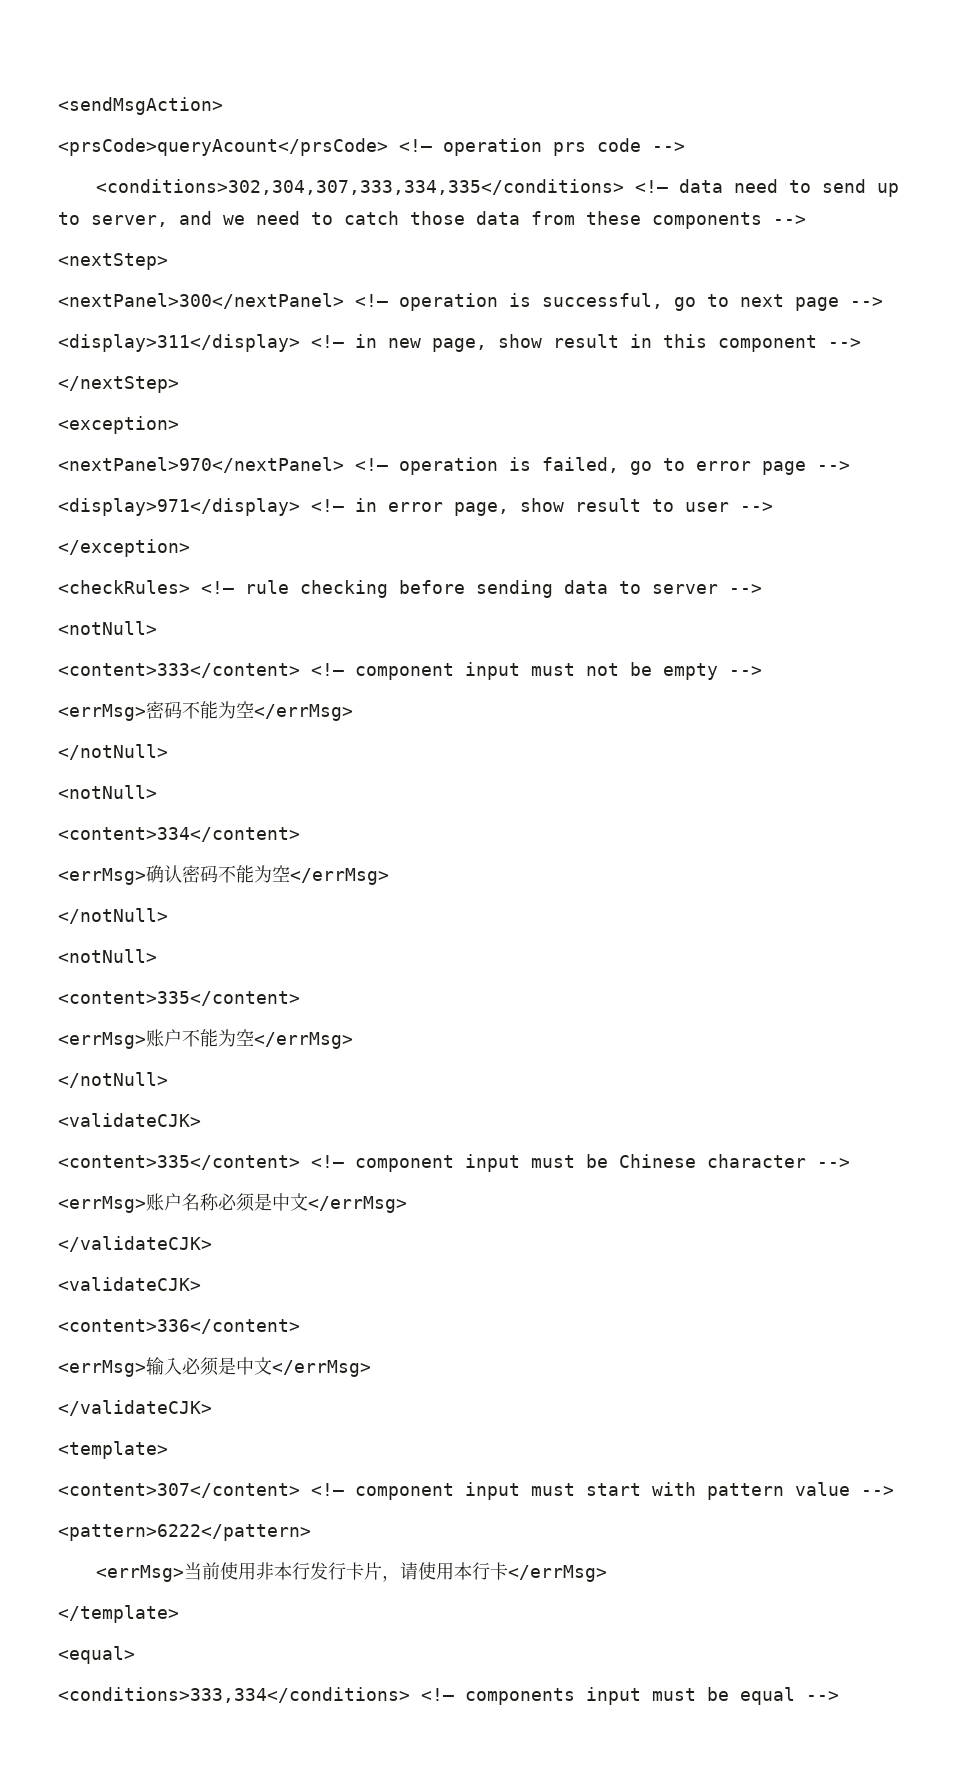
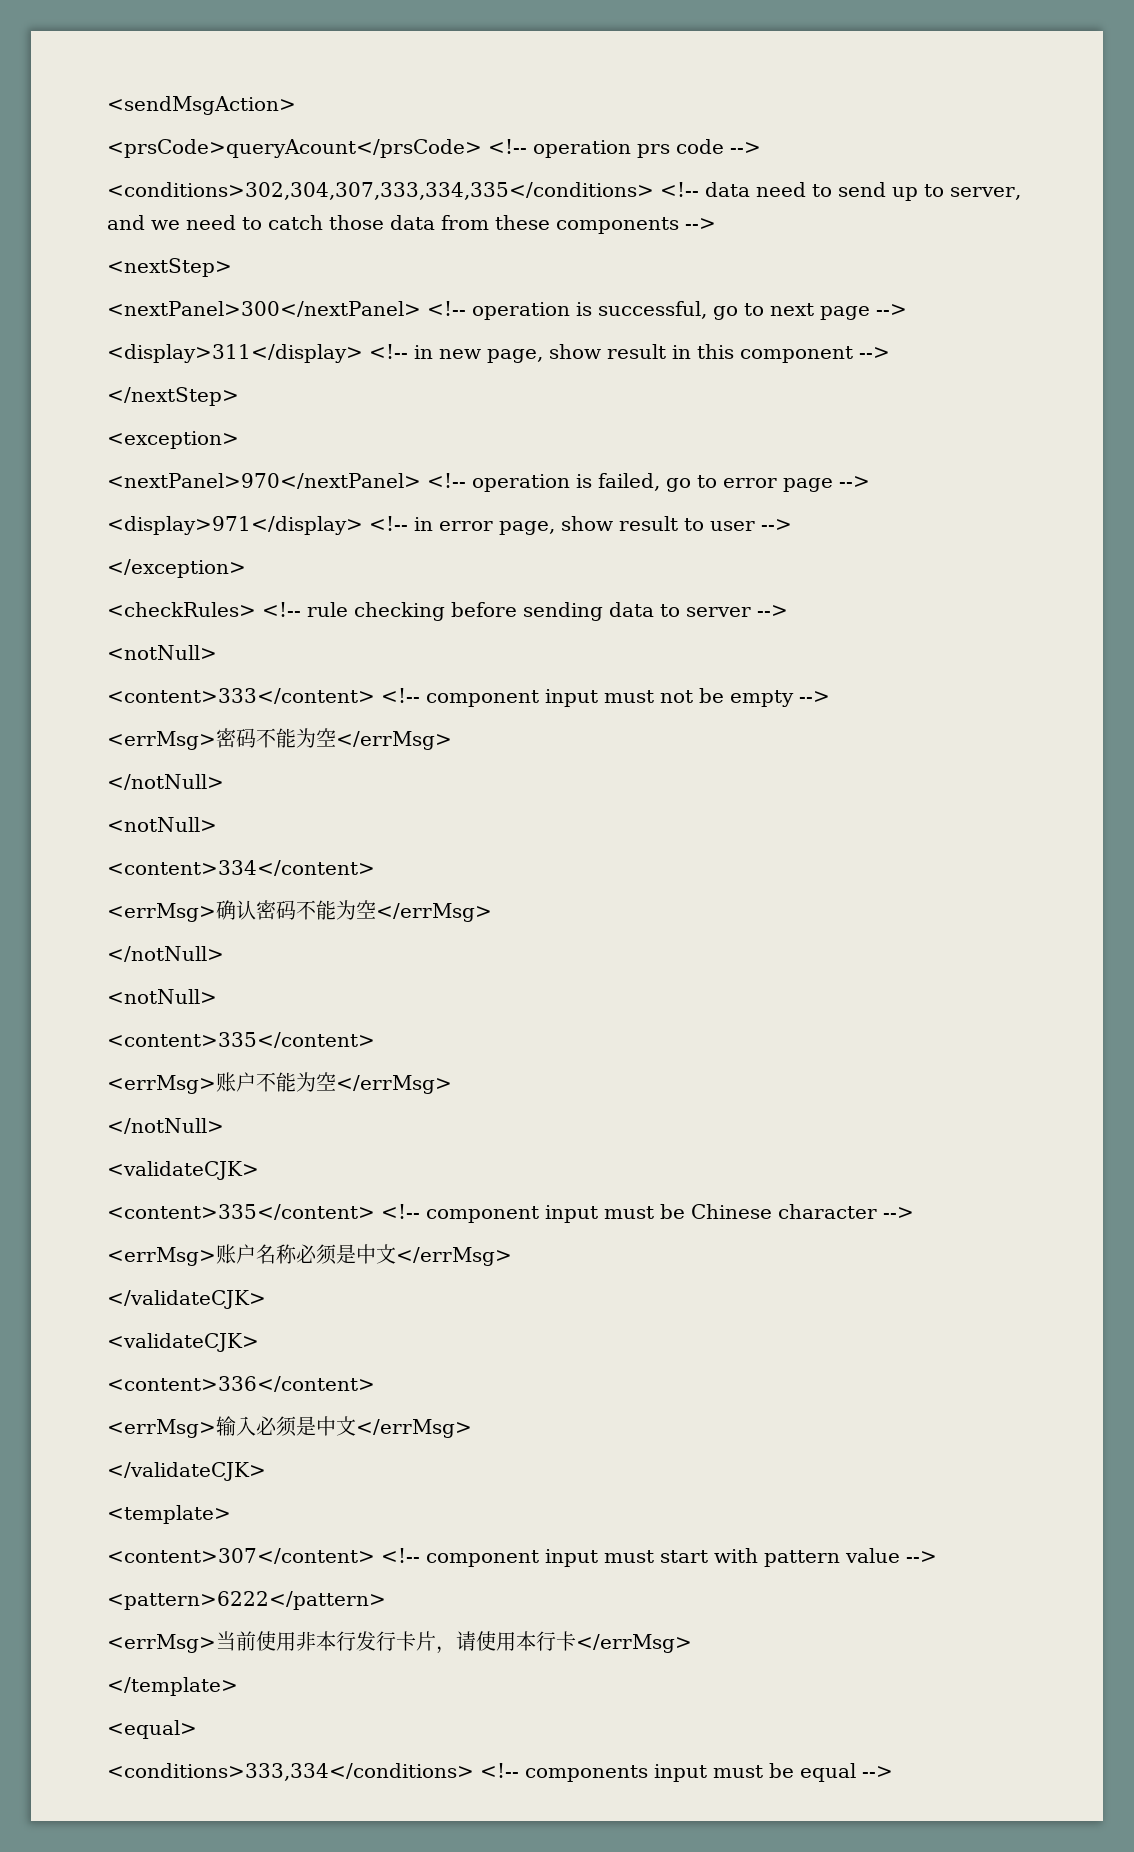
- <prsCode>queryAcount</prsCode> <!— operation prs code -->
+ <prsCode>queryAcount</prsCode> <!-- operation prs code -->
- <conditions>302,304,307,333,334,335</conditions> <!— data need to send up to server, and we need to catch those data from these components -->
+ <conditions>302,304,307,333,334,335</conditions> <!-- data need to send up to server, and we need to catch those data from these components -->
- <nextPanel>300</nextPanel> <!— operation is successful, go to next page -->
+ <nextPanel>300</nextPanel> <!-- operation is successful, go to next page -->
- <display>311</display> <!— in new page, show result in this component -->
+ <display>311</display> <!-- in new page, show result in this component -->
- <nextPanel>970</nextPanel> <!— operation is failed, go to error page -->
+ <nextPanel>970</nextPanel> <!-- operation is failed, go to error page -->
- <display>971</display> <!— in error page, show result to user -->
+ <display>971</display> <!-- in error page, show result to user -->
- <checkRules> <!— rule checking before sending data to server -->
+ <checkRules> <!-- rule checking before sending data to server -->
- <content>333</content> <!— component input must not be empty -->
+ <content>333</content> <!-- component input must not be empty -->
- <content>335</content> <!— component input must be Chinese character -->
+ <content>335</content> <!-- component input must be Chinese character -->
- <content>307</content> <!— component input must start with pattern value -->
+ <content>307</content> <!-- component input must start with pattern value -->
- <conditions>333,334</conditions> <!— components input must be equal -->
+ <conditions>333,334</conditions> <!-- components input must be equal -->

